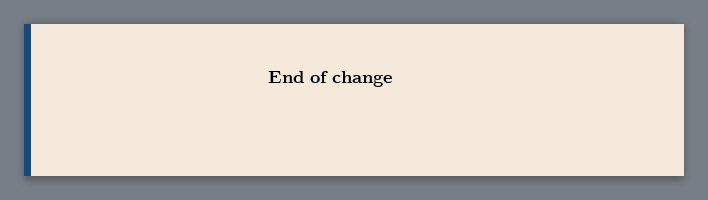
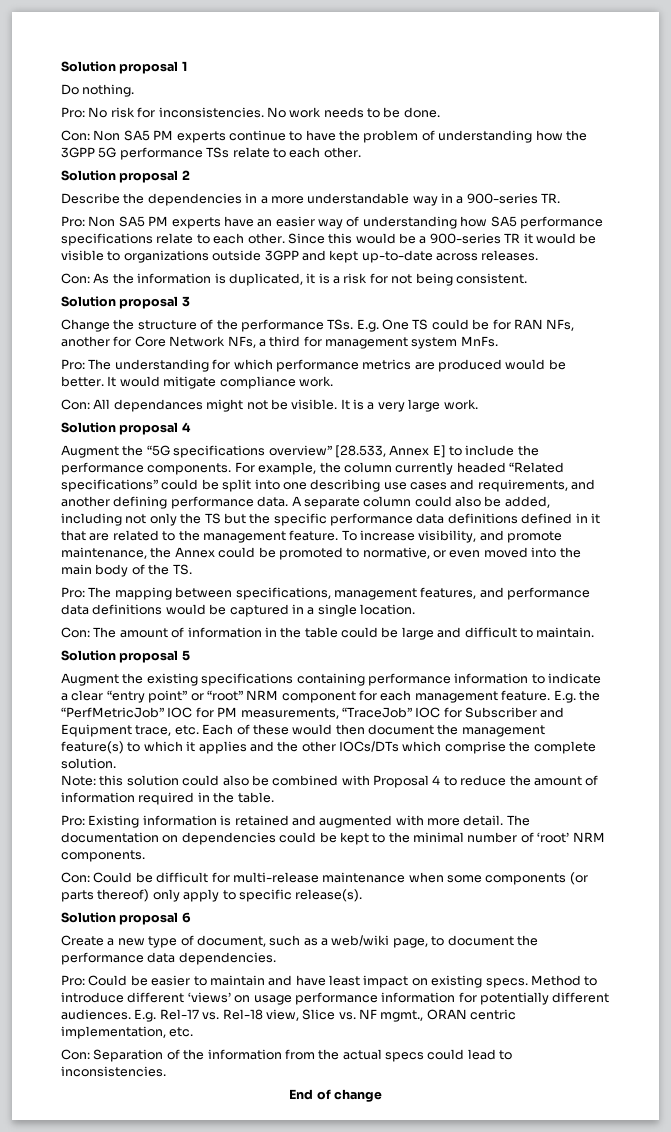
+ Solution proposal 1
+ Do nothing.
+ Pro: No risk for inconsistencies. No work needs to be done.
+ Con: Non SA5 PM experts continue to have the problem of understanding how the 3GPP 5G performance TSs relate to each other.
+ Solution proposal 2
+ Describe the dependencies in a more understandable way in a 900-series TR.
+ Pro: Non SA5 PM experts have an easier way of understanding how SA5 performance specifications relate to each other. Since this would be a 900-series TR it would be visible to organizations outside 3GPP and kept up-to-date across releases.
+ Con: As the information is duplicated, it is a risk for not being consistent.
+ Solution proposal 3
+ Change the structure of the performance TSs. E.g. One TS could be for RAN NFs, another for Core Network NFs, a third for management system MnFs.
+ Pro: The understanding for which performance metrics are produced would be better. It would mitigate compliance work.
+ Con: All dependances might not be visible. It is a very large work.
+ Solution proposal 4
+ Augment the “5G specifications overview” [28.533, Annex E] to include the performance components. For example, the column currently headed “Related specifications” could be split into one describing use cases and requirements, and another defining performance data. A separate column could also be added, including not only the TS but the specific performance data definitions defined in it that are related to the management feature. To increase visibility, and promote maintenance, the Annex could be promoted to normative, or even moved into the main body of the TS.
+ Pro: The mapping between specifications, management features, and performance data definitions would be captured in a single location.
+ Con: The amount of information in the table could be large and difficult to maintain.
+ Solution proposal 5
+ Augment the existing specifications containing performance information to indicate a clear “entry point” or “root” NRM component for each management feature. E.g. the “PerfMetricJob” IOC for PM measurements, “TraceJob” IOC for Subscriber and Equipment trace, etc. Each of these would then document the management feature(s) to which it applies and the other IOCs/DTs which comprise the complete solution.
+ Note: this solution could also be combined with Proposal 4 to reduce the amount of information required in the table.
+ Pro: Existing information is retained and augmented with more detail. The documentation on dependencies could be kept to the minimal number of ‘root’ NRM components.
+ Con: Could be difficult for multi-release maintenance when some components (or parts thereof) only apply to specific release(s).
+ Solution proposal 6
+ Create a new type of document, such as a web/wiki page, to document the performance data dependencies.
+ Pro: Could be easier to maintain and have least impact on existing specs. Method to introduce different ‘views’ on usage performance information for potentially different audiences. E.g. Rel-17 vs. Rel-18 view, Slice vs. NF mgmt., ORAN centric implementation, etc.
+ Con: Separation of the information from the actual specs could lead to inconsistencies.

